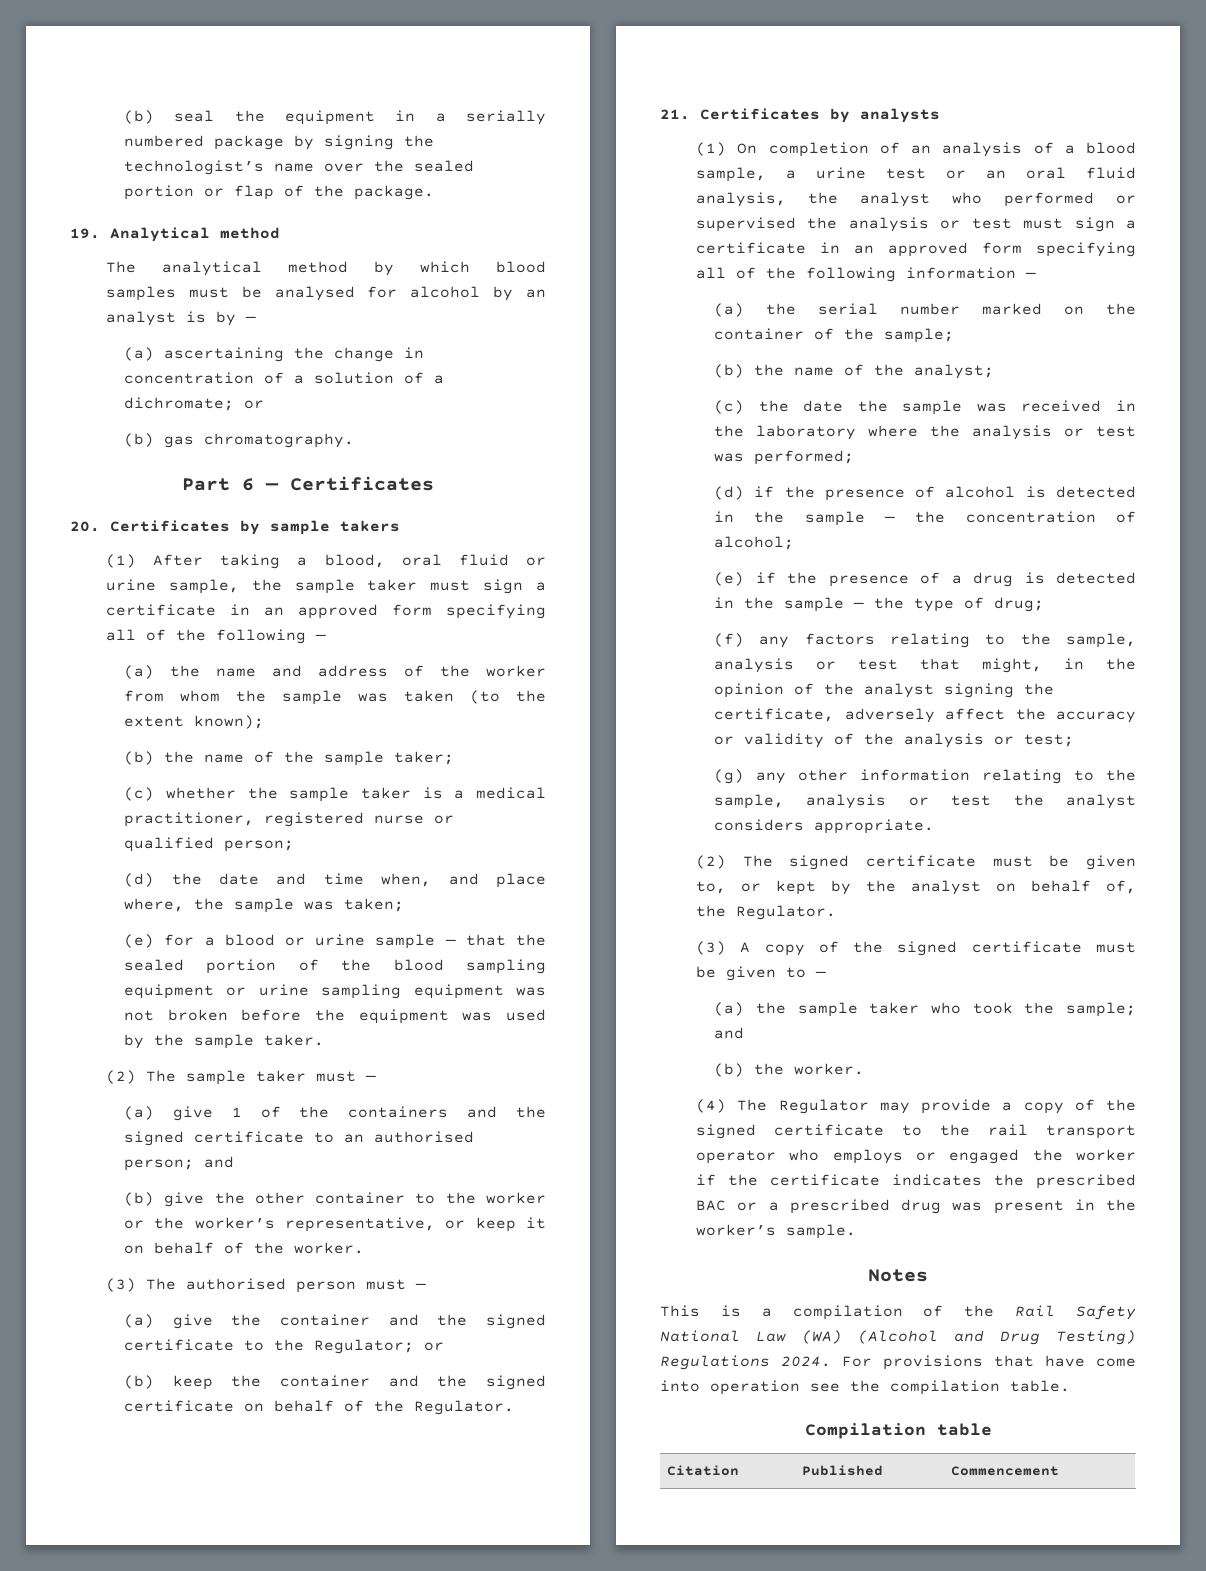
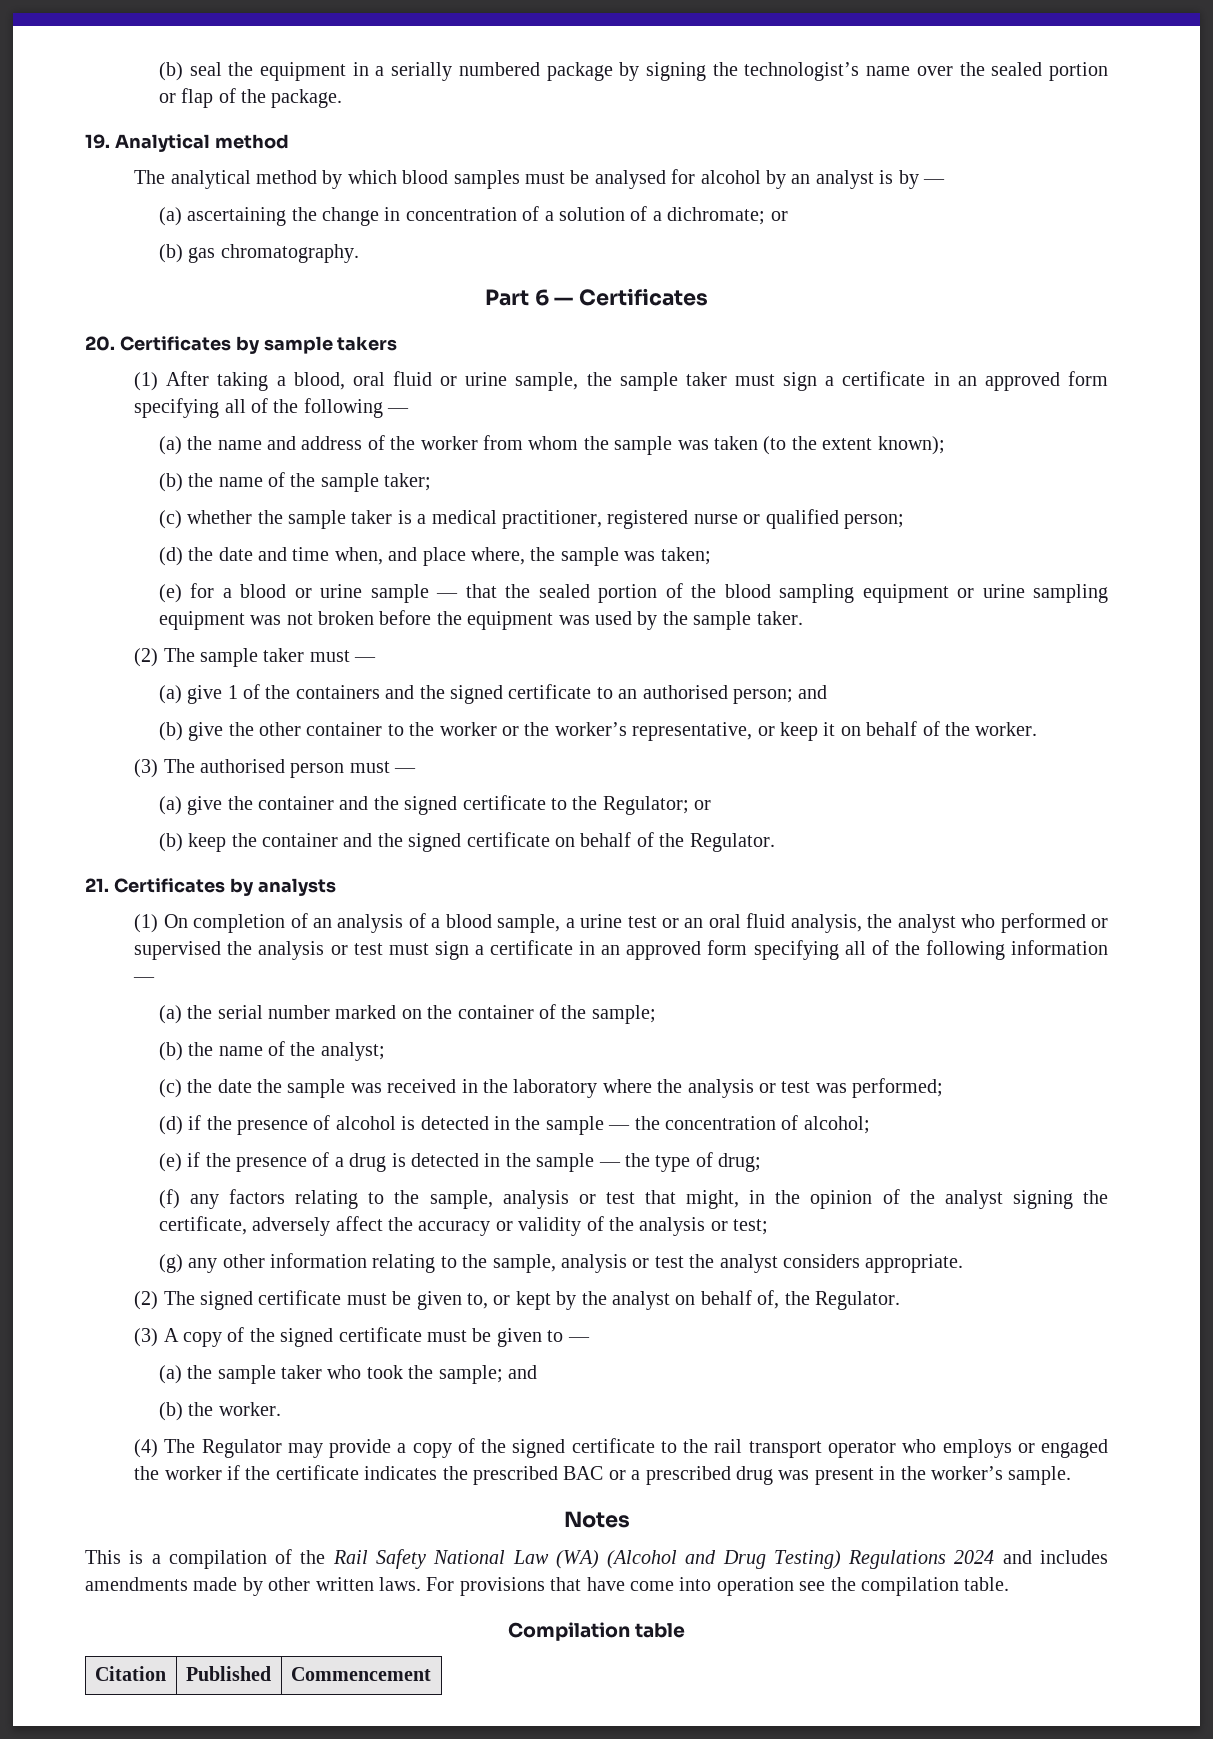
- This is a compilation of the Rail Safety National Law (WA) (Alcohol and Drug Testing) Regulations 2024.
+ This is a compilation of the Rail Safety National Law (WA) (Alcohol and Drug Testing) Regulations 2024 and includes amendments made by other written laws.

